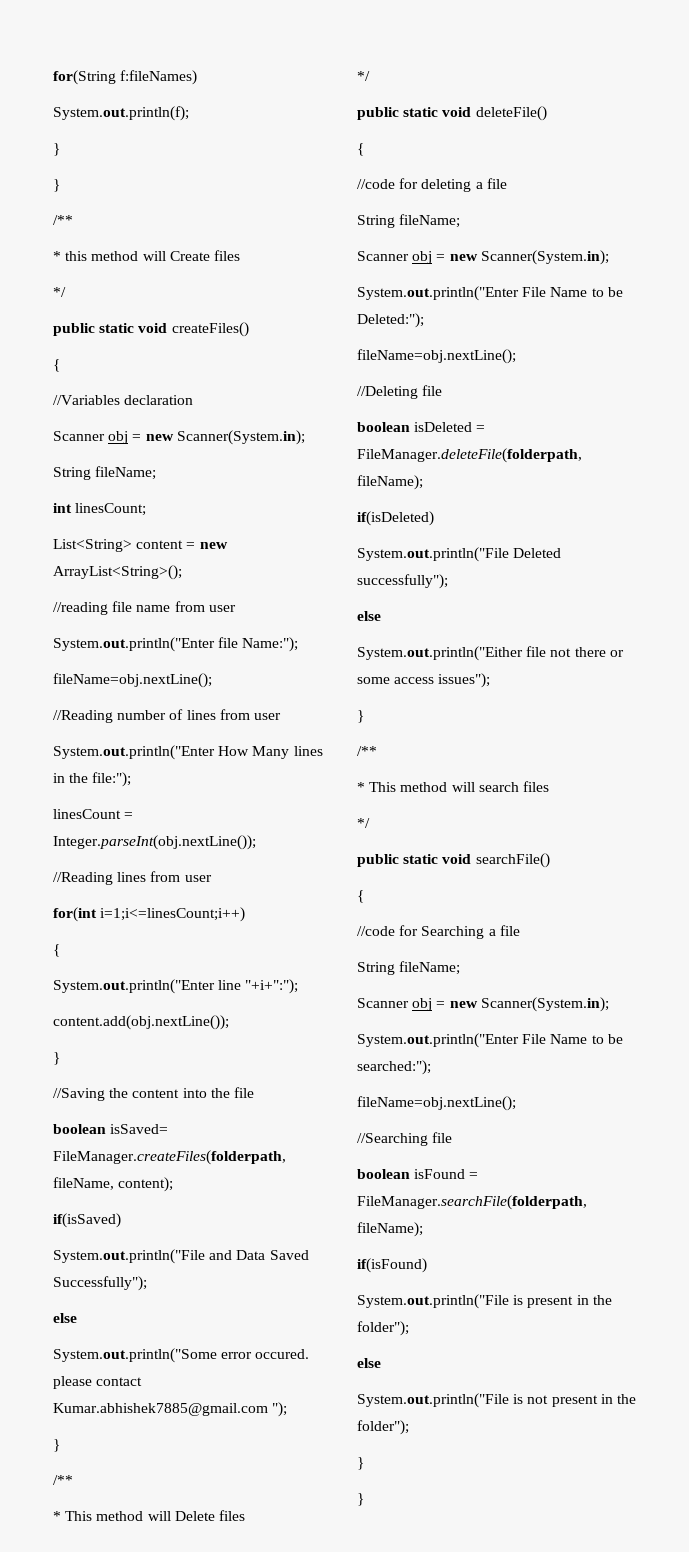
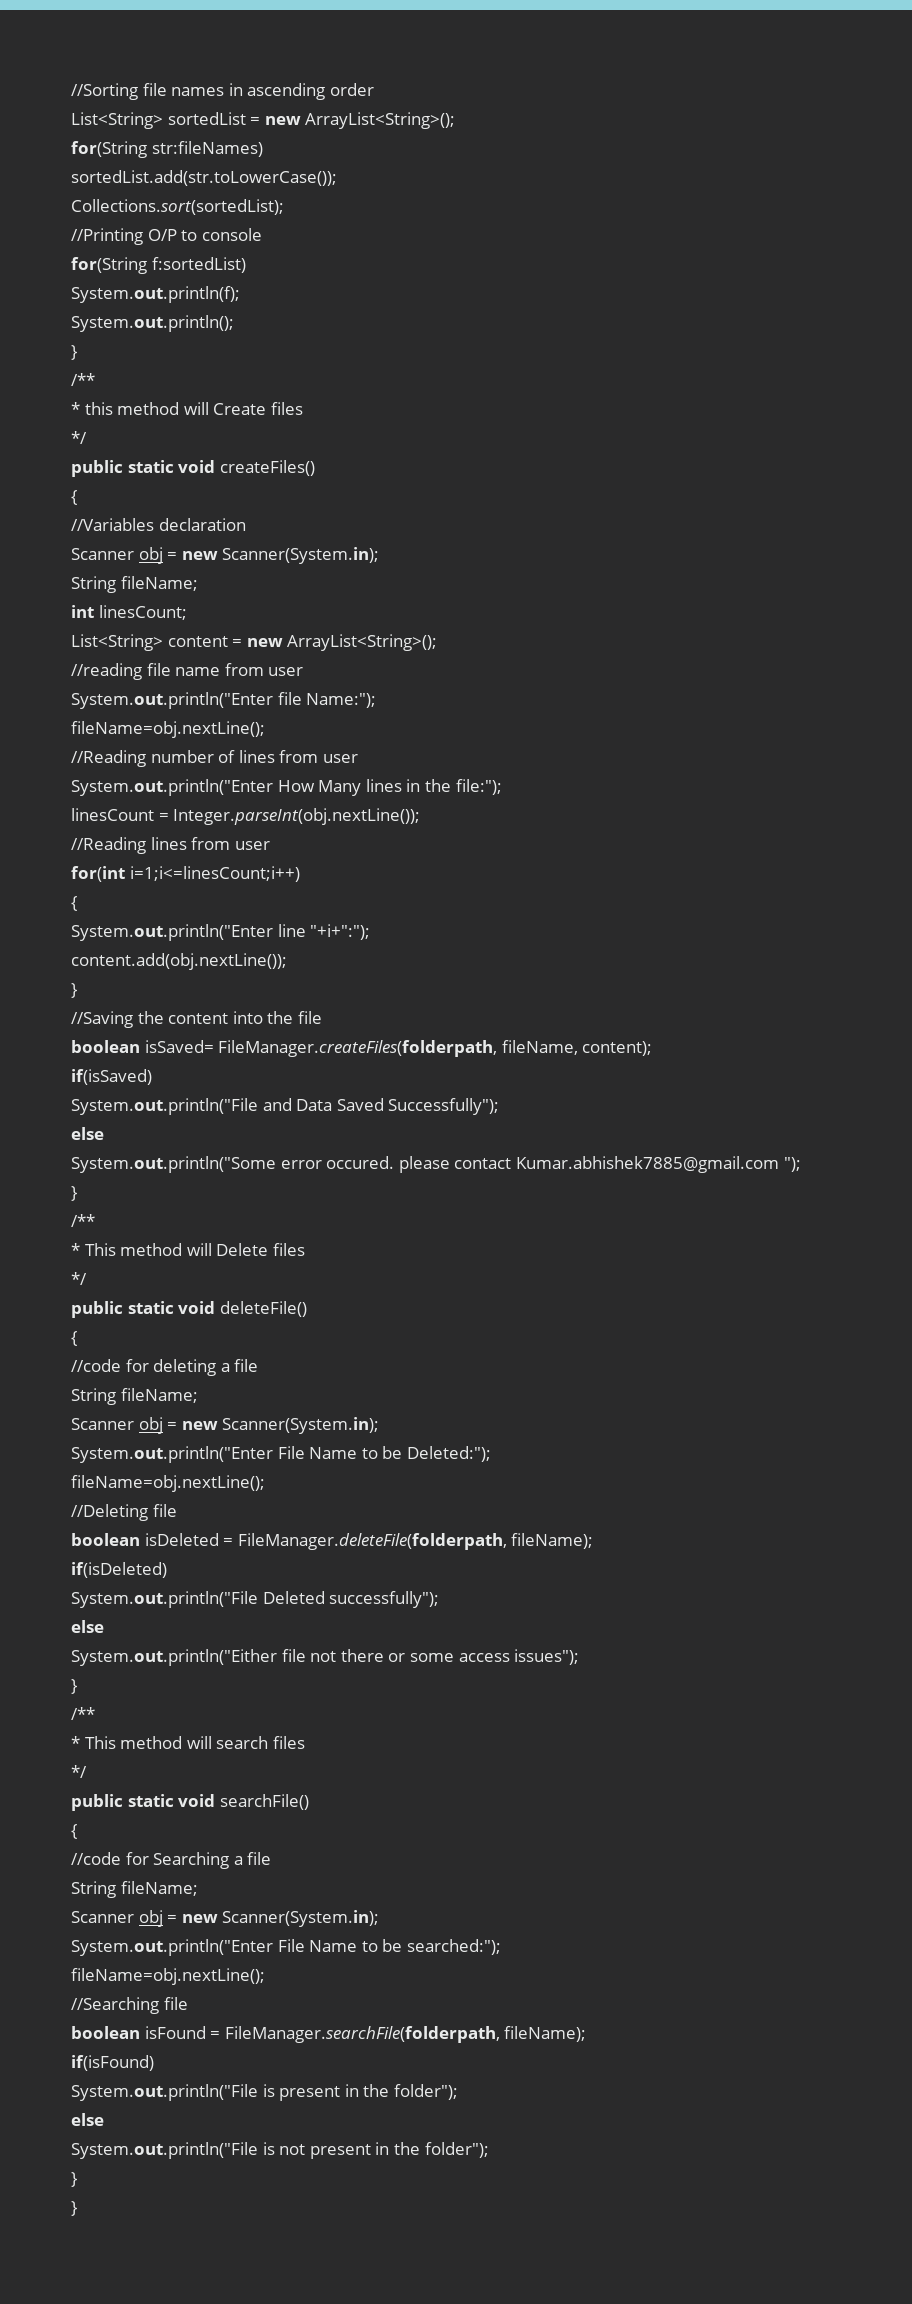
- for(String f:fileNames)
+ //Sorting file names in ascending order
+ List<String> sortedList = new ArrayList<String>();
+ for(String str:fileNames)
+ sortedList.add(str.toLowerCase());
+ Collections.sort(sortedList);
+ //Printing O/P to console
+ for(String f:sortedList)
  System.out.println(f);
- }
+ System.out.println();

